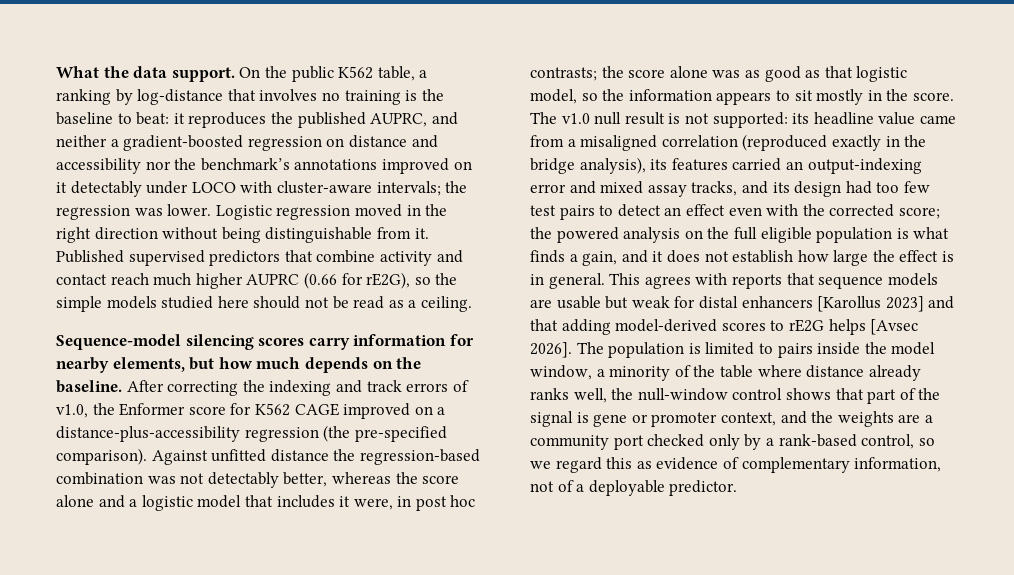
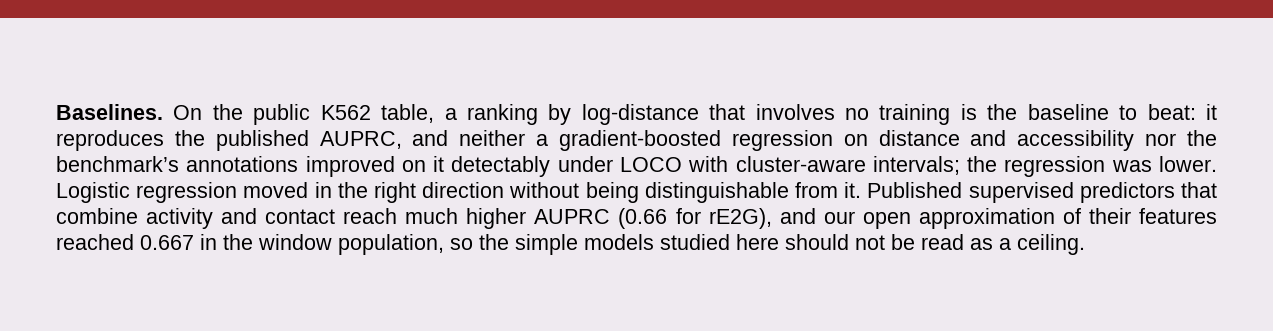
- What the data support.
+ Baselines.
- Published supervised predictors that combine activity and contact reach much higher AUPRC (0.66 for rE2G), so the simple models studied here should not be read as a ceiling.
+ Published supervised predictors that combine activity and contact reach much higher AUPRC (0.66 for rE2G), and our open approximation of their features reached 0.667 in the window population, so the simple models studied here should not be read as a ceiling.
- Sequence-model silencing scores carry information for nearby elements, but how much depends on the baseline. After correcting the indexing and track errors of v1.0, the Enformer score for K562 CAGE improved on a distance-plus-accessibility regression (the pre-specified comparison). Against unfitted distance the regression-based combination was not detectably better, whereas the score alone and a logistic model that includes it were, in post hoc contrasts; the score alone was as good as that logistic model, so the information appears to sit mostly in the score. The v1.0 null result is not supported: its headline value came from a misaligned correlation (reproduced exactly in the bridge analysis), its features carried an output-indexing error and mixed assay tracks, and its design had too few test pairs to detect an effect even with the corrected score; the powered analysis on the full eligible population is what finds a gain, and it does not establish how large the effect is in general. This agrees with reports that sequence models are usable but weak for distal enhancers [Karollus 2023] and that adding model-derived scores to rE2G helps [Avsec 2026]. The population is limited to pairs inside the model window, a minority of the table where distance already ranks well, the null-window control shows that part of the signal is gene or promoter context, and the weights are a community port checked only by a rank-based control, so we regard this as evidence of complementary information, not of a deployable predictor.

